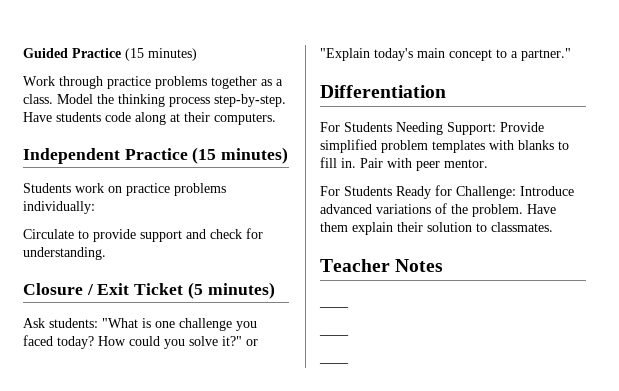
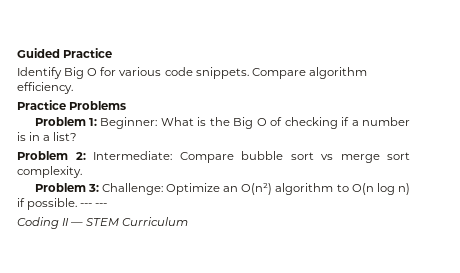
- Guided Practice (15 minutes)
- Work through practice problems together as a class. Model the thinking process step-by-step. Have students code along at their computers.
- Independent Practice (15 minutes)
- Students work on practice problems individually:
- Circulate to provide support and check for understanding.
- Closure / Exit Ticket (5 minutes)
- Ask students: "What is one challenge you faced today? How could you solve it?" or "Explain today's main concept to a partner."
- Differentiation
- For Students Needing Support: Provide simplified problem templates with blanks to fill in. Pair with peer mentor.
- For Students Ready for Challenge: Introduce advanced variations of the problem. Have them explain their solution to classmates.
- Teacher Notes
- ____
- ____
- ____
+ Guided Practice
+ Identify Big O for various code snippets. Compare algorithm efficiency.
+ Practice Problems
+ Problem 1: Beginner: What is the Big O of checking if a number is in a list?
+ Problem 2: Intermediate: Compare bubble sort vs merge sort complexity.
+ Problem 3: Challenge: Optimize an O(n²) algorithm to O(n log n) if possible. --- ---
+ Coding II — STEM Curriculum

